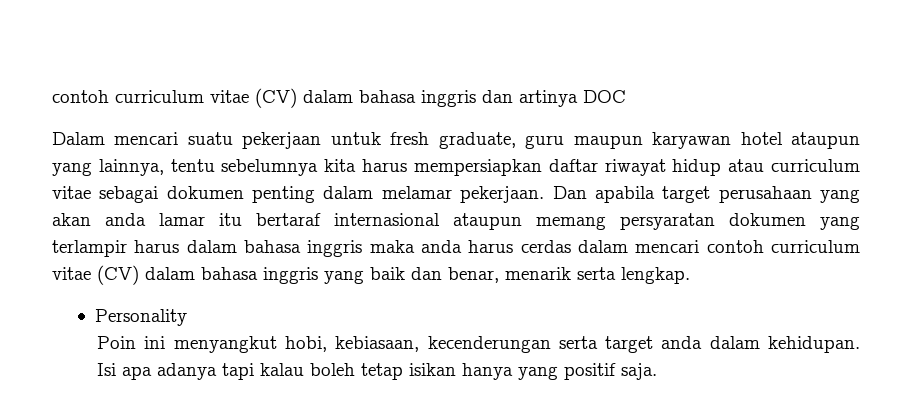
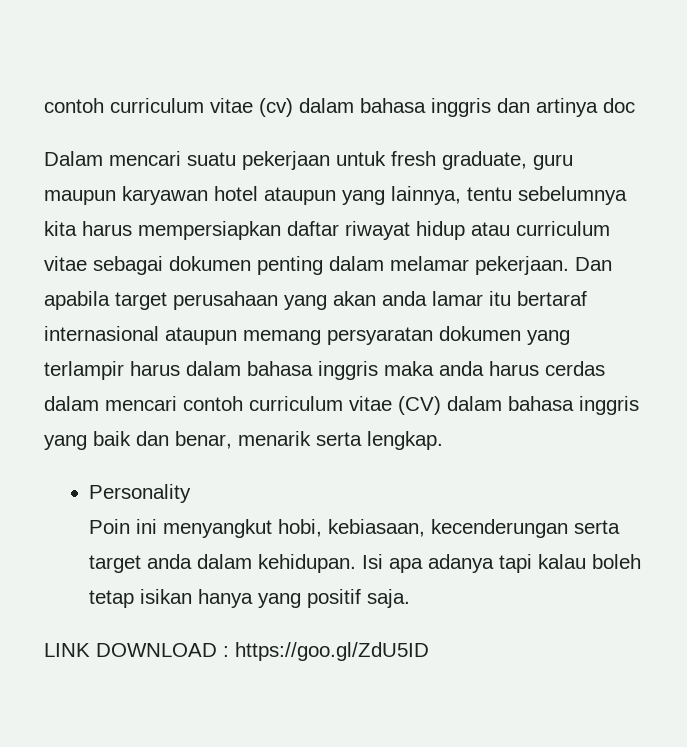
- contoh curriculum vitae (CV) dalam bahasa inggris dan artinya DOC
+ contoh curriculum vitae (cv) dalam bahasa inggris dan artinya doc
+ LINK DOWNLOAD : https://goo.gl/ZdU5ID

